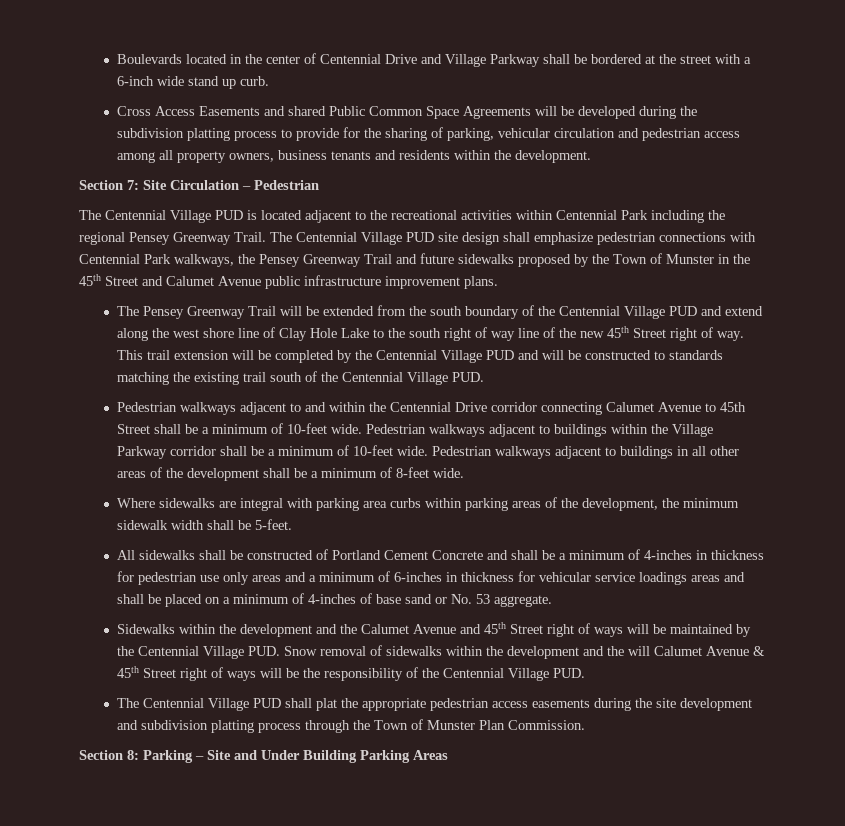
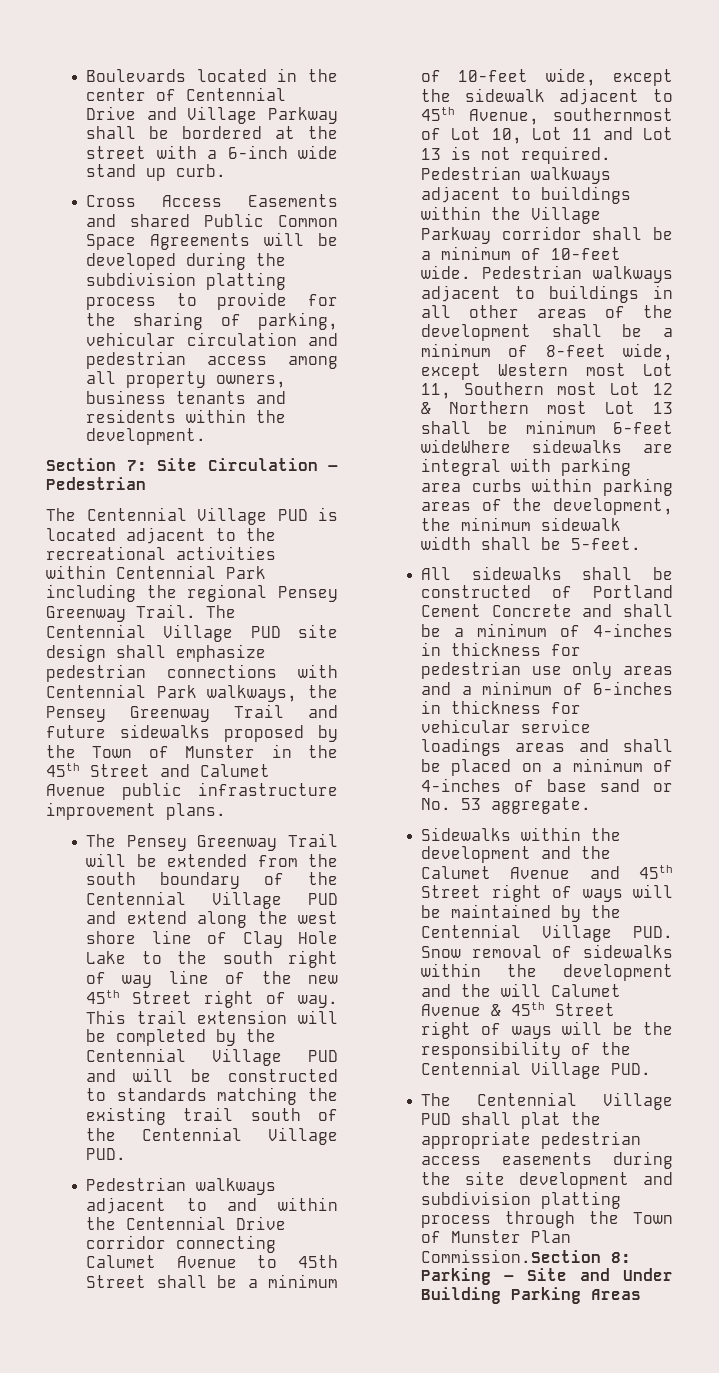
- Pedestrian walkways adjacent to and within the Centennial Drive corridor connecting Calumet Avenue to 45th Street shall be a minimum of 10-feet wide.
+ Pedestrian walkways adjacent to and within the Centennial Drive corridor connecting Calumet Avenue to 45th Street shall be a minimum of 10-feet wide, except the sidewalk adjacent to 45th Avenue, southernmost of Lot 10, Lot 11 and Lot 13 is not required.
- Pedestrian walkways adjacent to buildings in all other areas of the development shall be a minimum of 8-feet wide.
- Where sidewalks are integral with parking area curbs within parking areas of the development, the minimum sidewalk width shall be 5-feet.
+ Pedestrian walkways adjacent to buildings in all other areas of the development shall be a minimum of 8-feet wide, except Western most Lot 11, Southern most Lot 12 & Northern most Lot 13 shall be minimum 6-feet wideWhere sidewalks are integral with parking area curbs within parking areas of the development, the minimum sidewalk width shall be 5-feet.
- The Centennial Village PUD shall plat the appropriate pedestrian access easements during the site development and subdivision platting process through the Town of Munster Plan Commission.
- Section 8: Parking – Site and Under Building Parking Areas
+ The Centennial Village PUD shall plat the appropriate pedestrian access easements during the site development and subdivision platting process through the Town of Munster Plan Commission.Section 8: Parking – Site and Under Building Parking Areas

